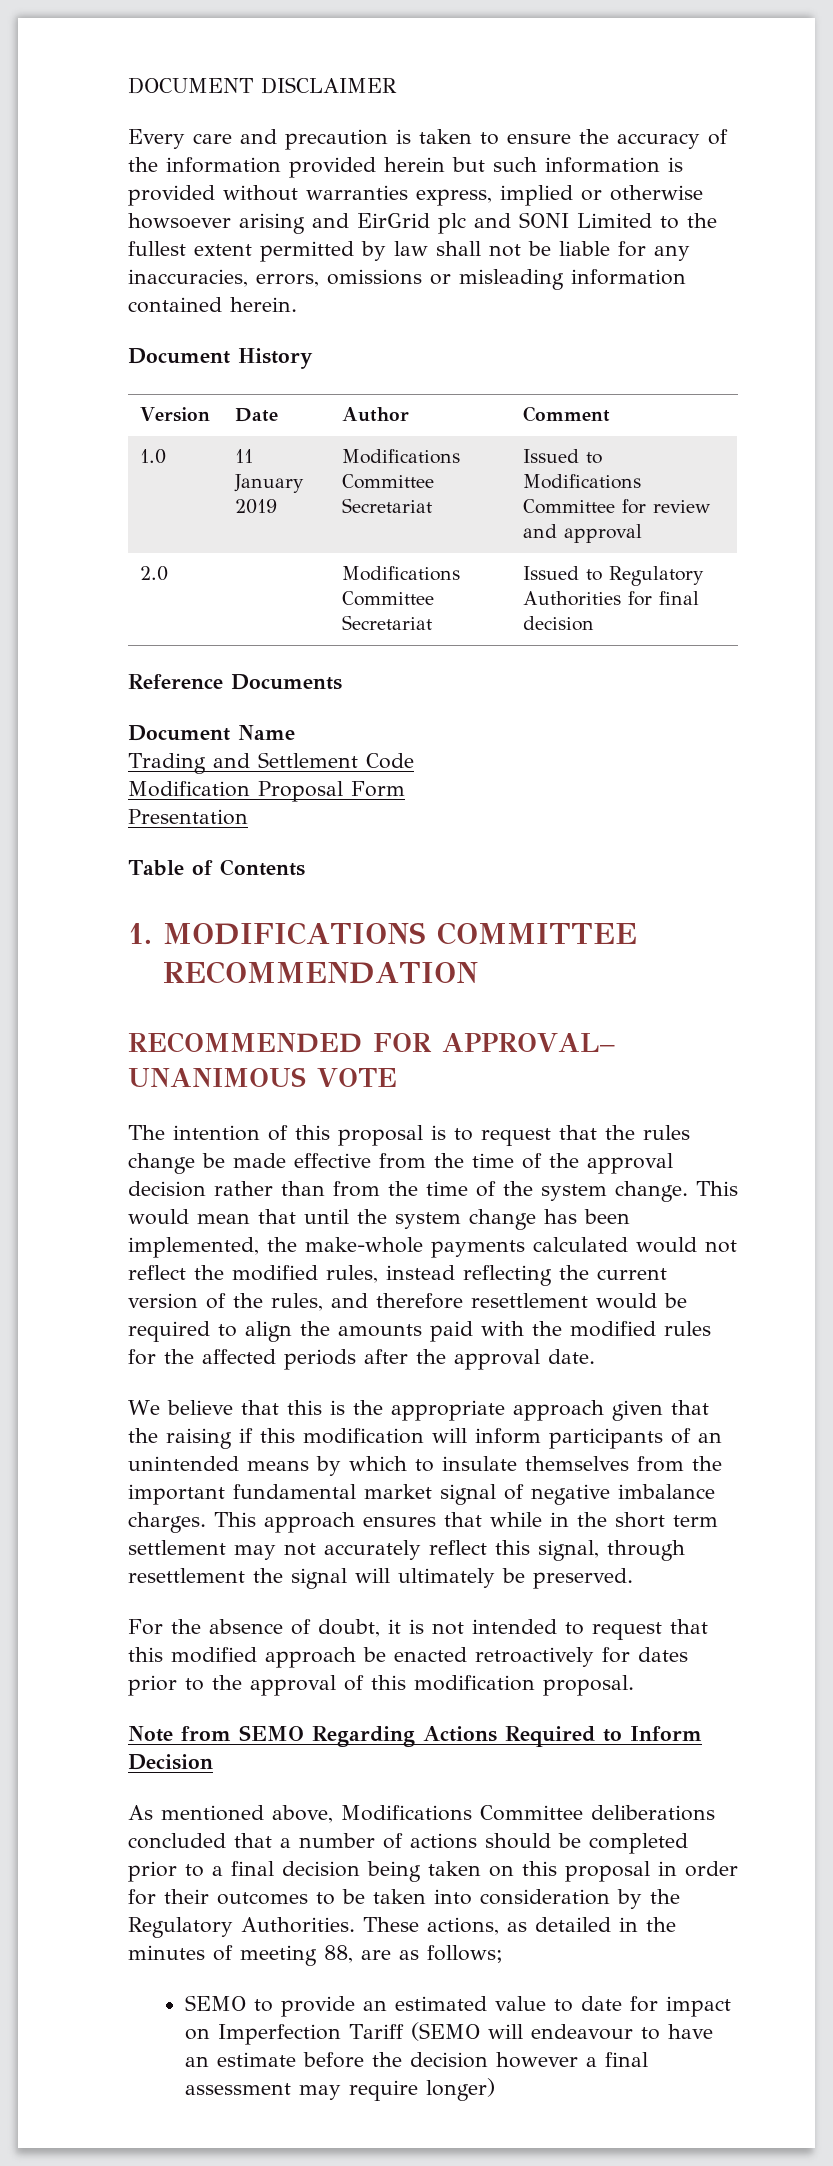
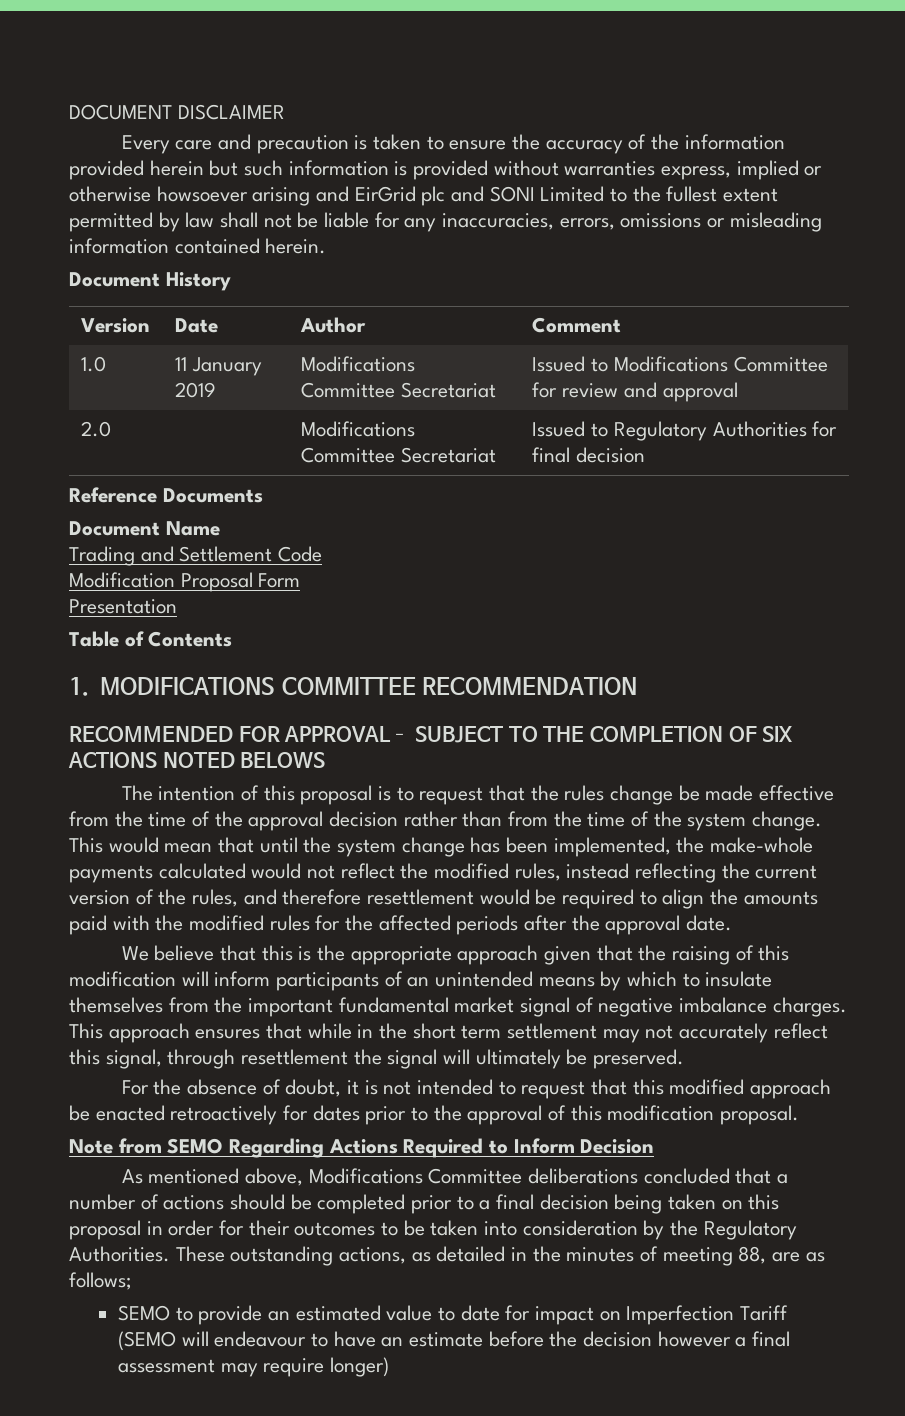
- RECOMMENDED FOR APPROVAL– UNANIMOUS VOTE
+ RECOMMENDED FOR APPROVAL– SUBJECT TO THE COMPLETION OF SIX ACTIONS NOTED BELOWS
- We believe that this is the appropriate approach given that the raising if this modification will inform participants of an unintended means by which to insulate themselves from the important fundamental market signal of negative imbalance charges.
+ We believe that this is the appropriate approach given that the raising of this modification will inform participants of an unintended means by which to insulate themselves from the important fundamental market signal of negative imbalance charges.
- These actions, as detailed in the minutes of meeting 88, are as follows;
+ These outstanding actions, as detailed in the minutes of meeting 88, are as follows;

